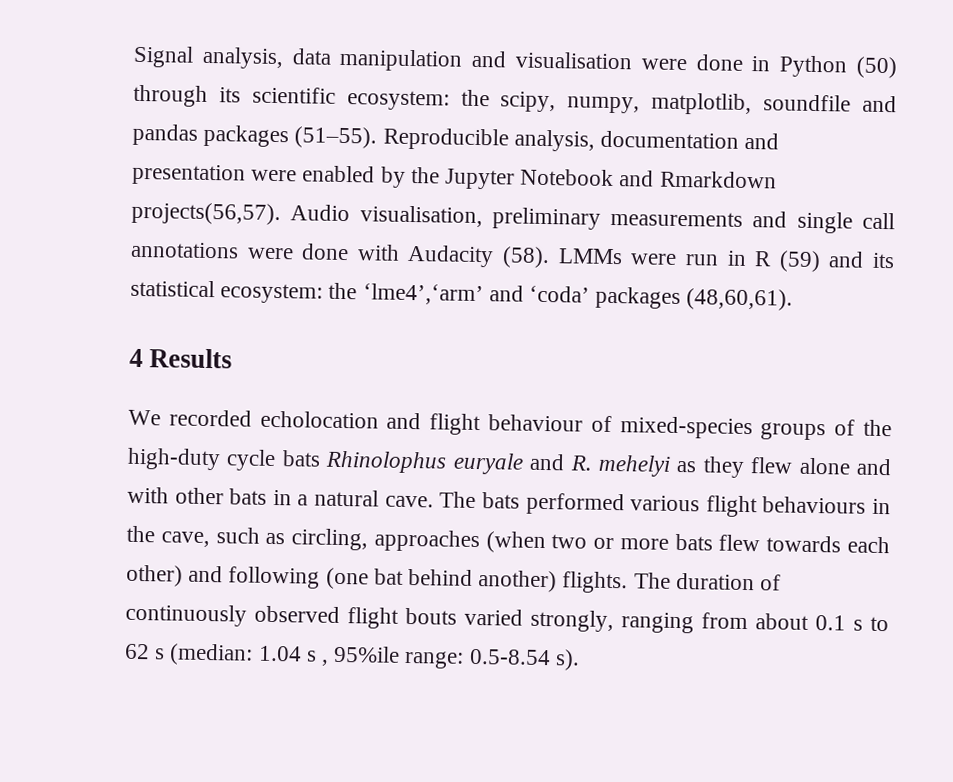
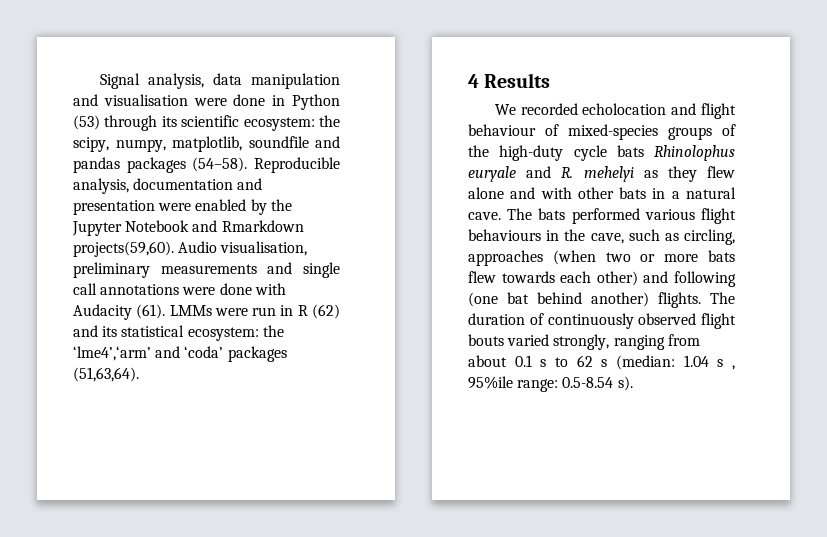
- Signal analysis, data manipulation and visualisation were done in Python (50) through its scientific ecosystem: the scipy, numpy, matplotlib, soundfile and pandas packages (51–55).
+ Signal analysis, data manipulation and visualisation were done in Python (53) through its scientific ecosystem: the scipy, numpy, matplotlib, soundfile and pandas packages (54–58).
- Reproducible analysis, documentation and presentation were enabled by the Jupyter Notebook and Rmarkdown projects(56,57).
+ Reproducible analysis, documentation and presentation were enabled by the Jupyter Notebook and Rmarkdown projects(59,60).
- Audio visualisation, preliminary measurements and single call annotations were done with Audacity (58).
+ Audio visualisation, preliminary measurements and single call annotations were done with Audacity (61).
- LMMs were run in R (59) and its statistical ecosystem: the ‘lme4’,‘arm’ and ‘coda’ packages (48,60,61).
+ LMMs were run in R (62) and its statistical ecosystem: the ‘lme4’,‘arm’ and ‘coda’ packages (51,63,64).

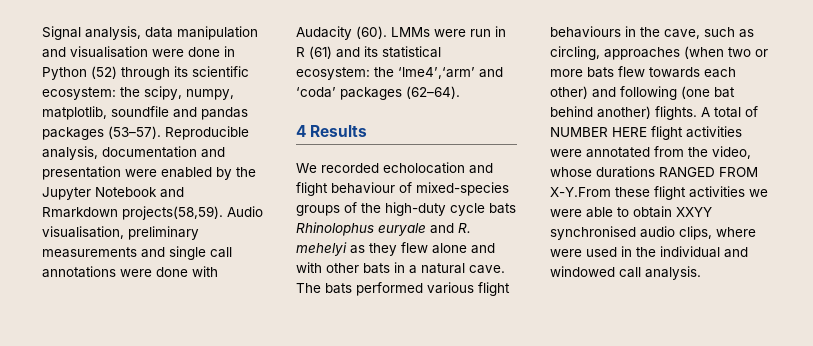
- Signal analysis, data manipulation and visualisation were done in Python (53) through its scientific ecosystem: the scipy, numpy, matplotlib, soundfile and pandas packages (54–58).
+ Signal analysis, data manipulation and visualisation were done in Python (52) through its scientific ecosystem: the scipy, numpy, matplotlib, soundfile and pandas packages (53–57).
- Reproducible analysis, documentation and presentation were enabled by the Jupyter Notebook and Rmarkdown projects(59,60).
+ Reproducible analysis, documentation and presentation were enabled by the Jupyter Notebook and Rmarkdown projects(58,59).
- Audio visualisation, preliminary measurements and single call annotations were done with Audacity (61).
+ Audio visualisation, preliminary measurements and single call annotations were done with Audacity (60).
- LMMs were run in R (62) and its statistical ecosystem: the ‘lme4’,‘arm’ and ‘coda’ packages (51,63,64).
+ LMMs were run in R (61) and its statistical ecosystem: the ‘lme4’,‘arm’ and ‘coda’ packages (62–64).
- The duration of continuously observed flight bouts varied strongly, ranging from about 0.1 s to 62 s (median: 1.04 s , 95%ile range: 0.5-8.54 s).
+ A total of NUMBER HERE flight activities were annotated from the video, whose durations RANGED FROM X-Y.From these flight activities we were able to obtain XXYY synchronised audio clips, where were used in the individual and windowed call analysis.

